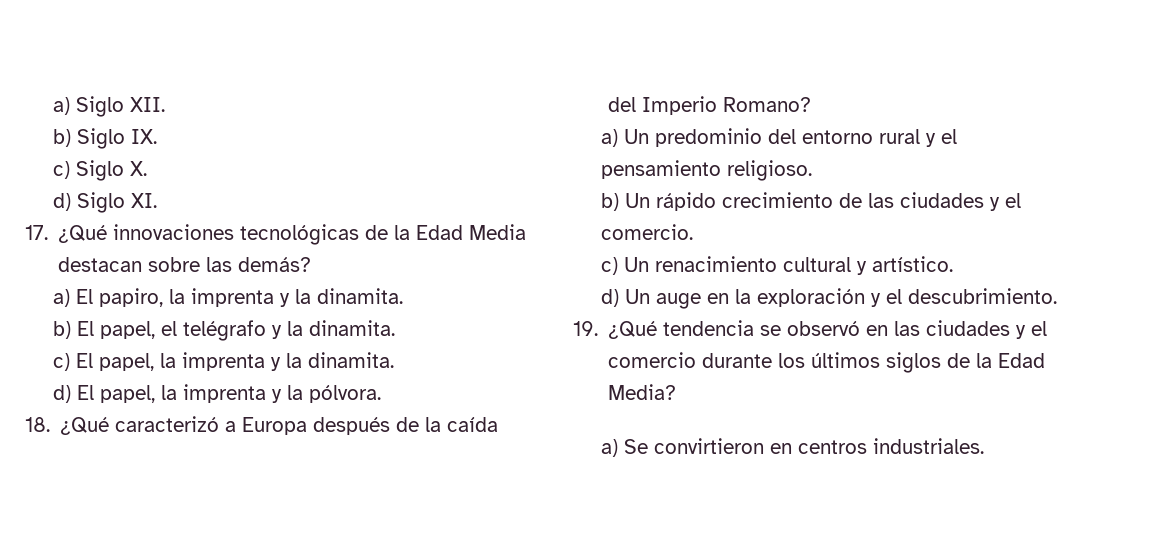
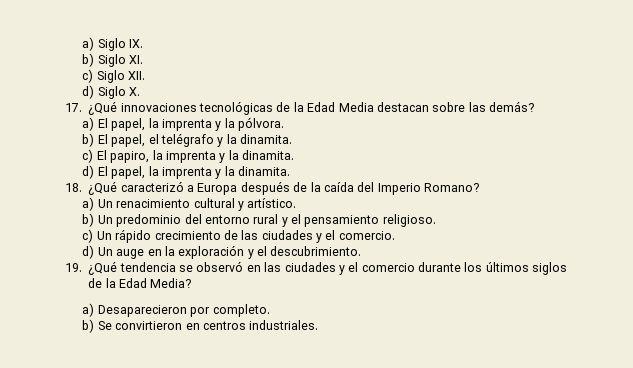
- a) Siglo XII.
- b) Siglo IX.
- c) Siglo X.
+ a) Siglo IX.
+ b) Siglo XI.
+ c) Siglo XII.
+ d) Siglo X.
- d) Siglo XI.
- a) El papiro, la imprenta y la dinamita.
+ a) El papel, la imprenta y la pólvora.
- c) El papel, la imprenta y la dinamita.
+ c) El papiro, la imprenta y la dinamita.
- d) El papel, la imprenta y la pólvora.
+ d) El papel, la imprenta y la dinamita.
- a) Un predominio del entorno rural y el pensamiento religioso.
+ a) Un renacimiento cultural y artístico.
+ b) Un predominio del entorno rural y el pensamiento religioso.
- b) Un rápido crecimiento de las ciudades y el comercio.
+ c) Un rápido crecimiento de las ciudades y el comercio.
- c) Un renacimiento cultural y artístico.
- a) Se convirtieron en centros industriales.
+ a) Desaparecieron por completo.
+ b) Se convirtieron en centros industriales.

